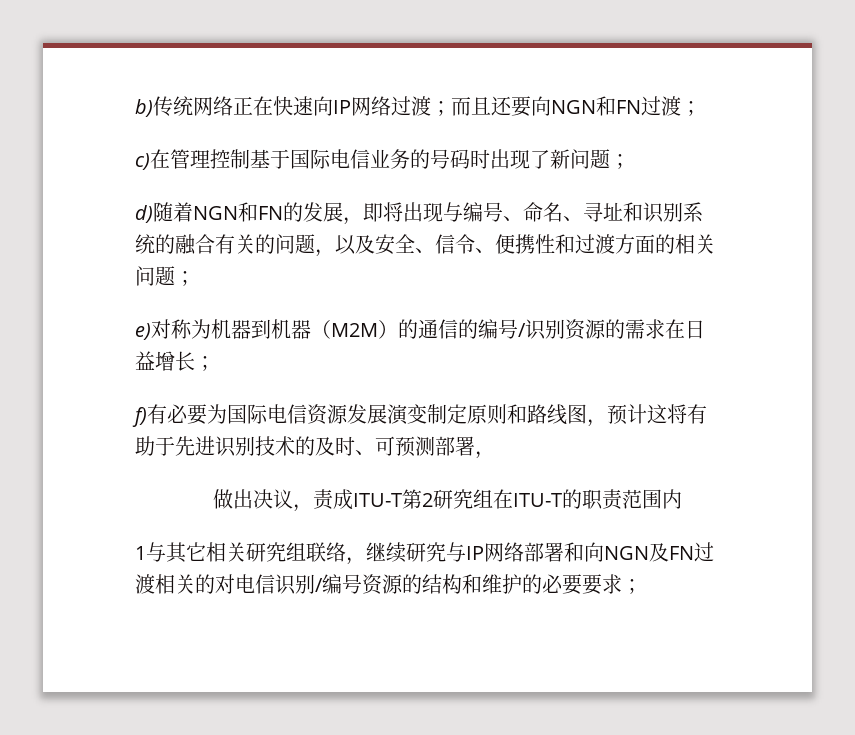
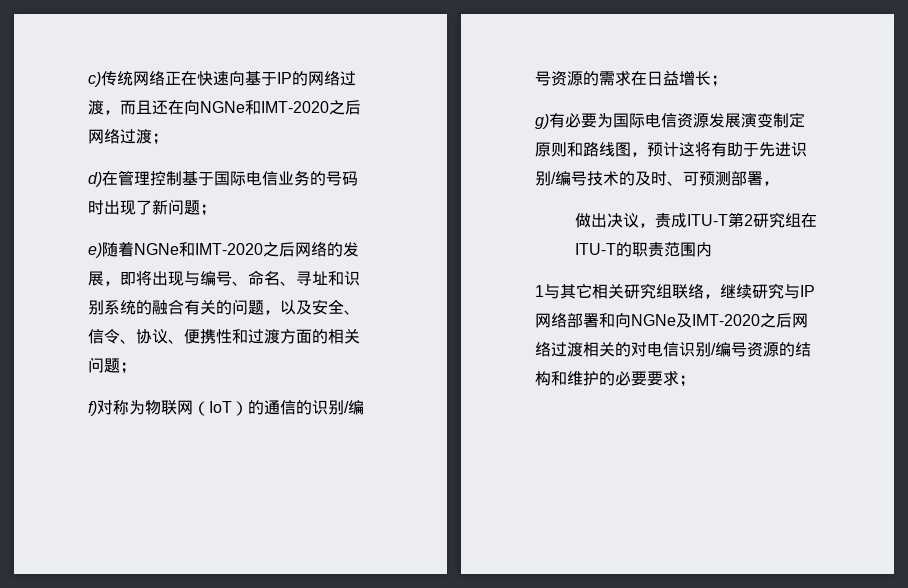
- b)传统网络正在快速向IP网络过渡；而且还要向NGN和FN过渡；
- c)在管理控制基于国际电信业务的号码时出现了新问题；
+ c)传统网络正在快速向基于IP的网络过渡，而且还在向NGNe和IMT-2020之后网络过渡；
+ d)在管理控制基于国际电信业务的号码时出现了新问题；
- d)随着NGN和FN的发展，即将出现与编号、命名、寻址和识别系统的融合有关的问题，以及安全、信令、便携性和过渡方面的相关问题；
+ e)随着NGNe和IMT-2020之后网络的发展，即将出现与编号、命名、寻址和识别系统的融合有关的问题，以及安全、信令、协议、便携性和过渡方面的相关问题；
- e)对称为机器到机器（M2M）的通信的编号/识别资源的需求在日益增长；
+ f)对称为物联网（IoT）的通信的识别/编号资源的需求在日益增长；
- f)有必要为国际电信资源发展演变制定原则和路线图，预计这将有助于先进识别技术的及时、可预测部署，
+ g)有必要为国际电信资源发展演变制定原则和路线图，预计这将有助于先进识别/编号技术的及时、可预测部署，
- 1与其它相关研究组联络，继续研究与IP网络部署和向NGN及FN过渡相关的对电信识别/编号资源的结构和维护的必要要求；
+ 1与其它相关研究组联络，继续研究与IP网络部署和向NGNe及IMT-2020之后网络过渡相关的对电信识别/编号资源的结构和维护的必要要求；

